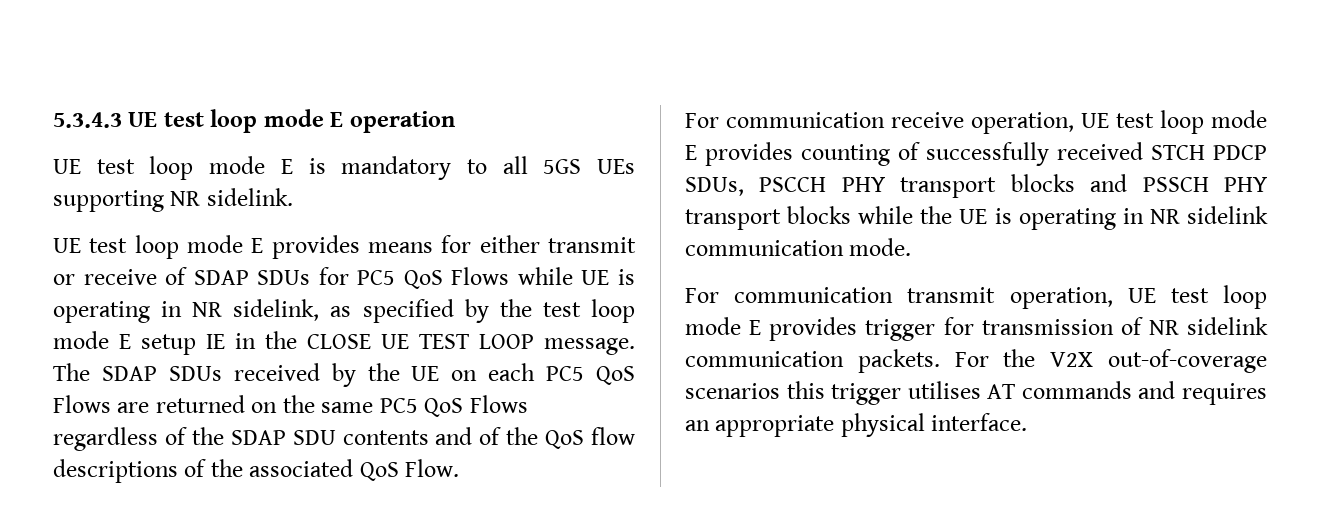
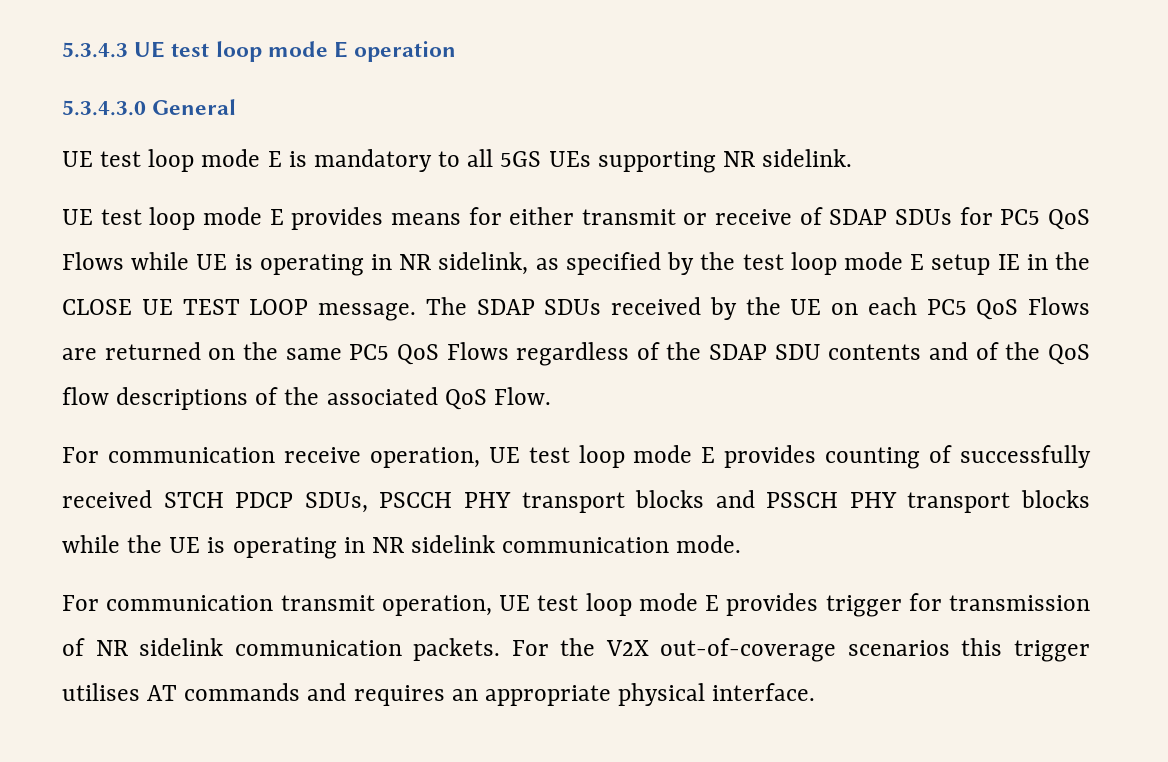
+ 5.3.4.3.0 General

